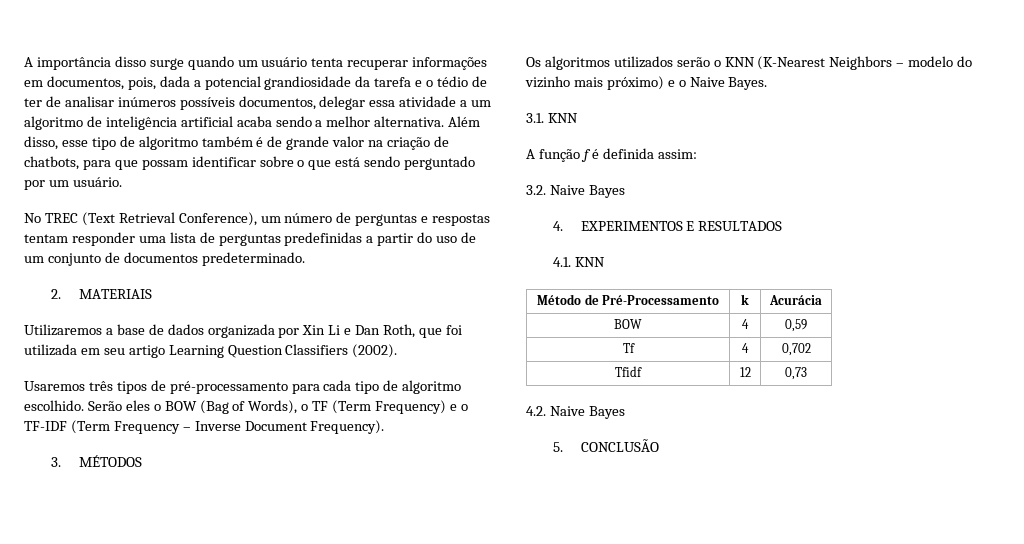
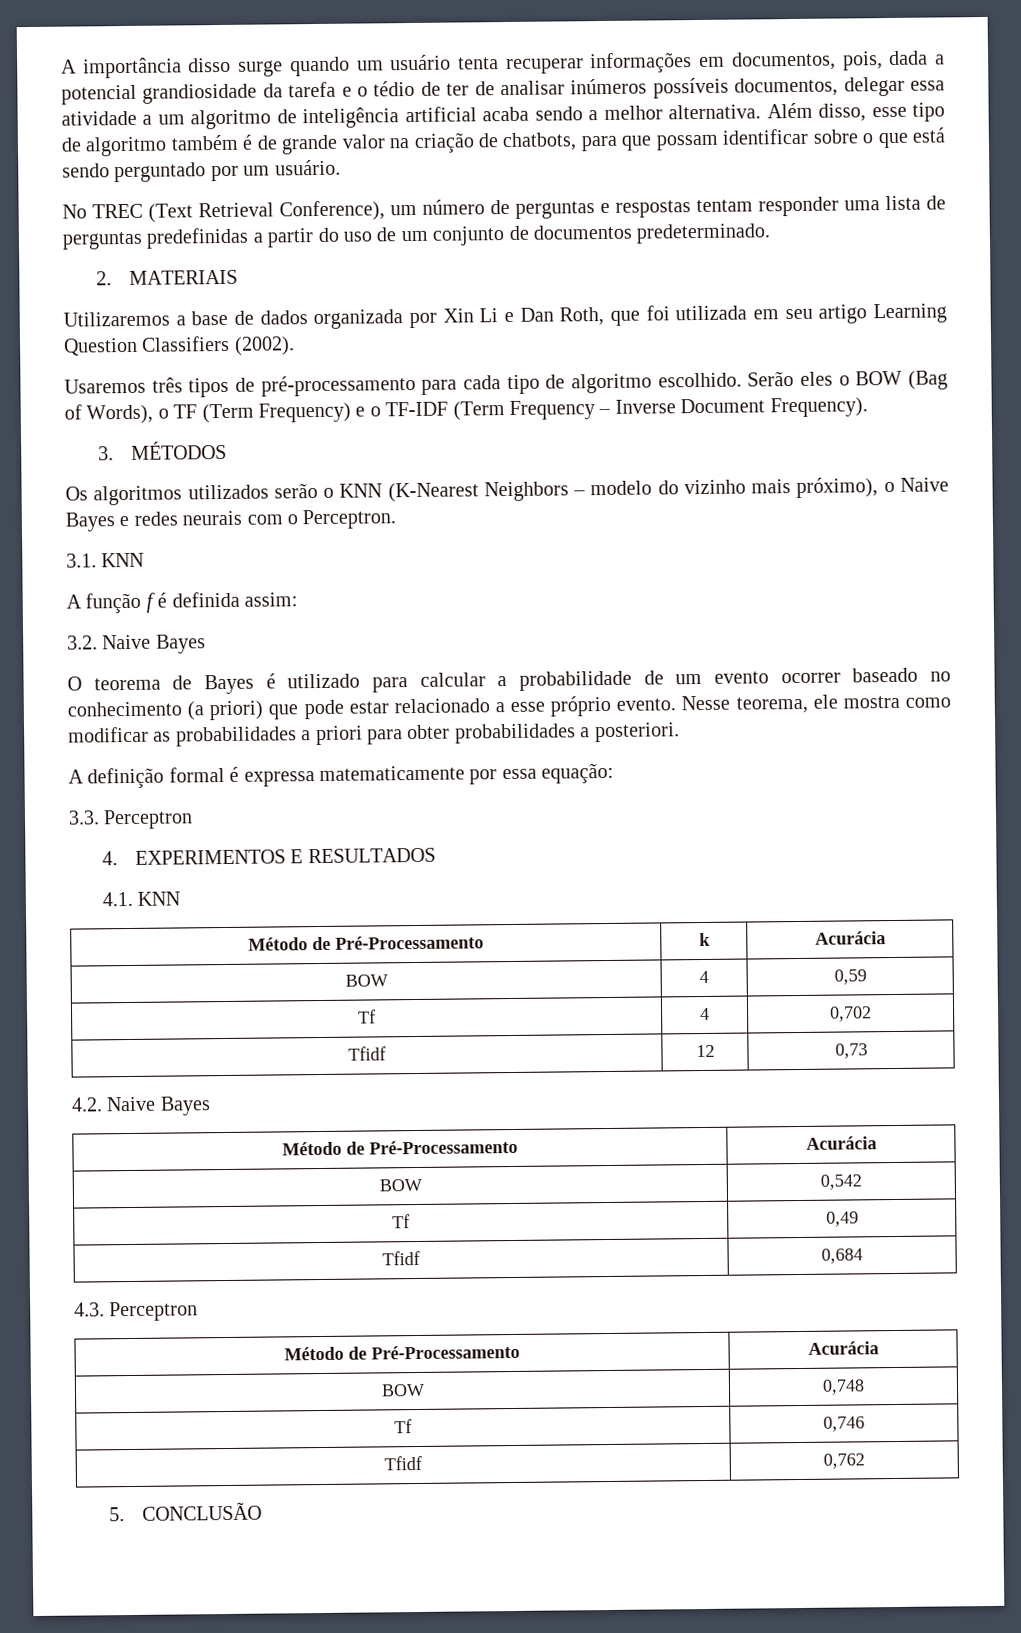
- Os algoritmos utilizados serão o KNN (K-Nearest Neighbors – modelo do vizinho mais próximo) e o Naive Bayes.
+ Os algoritmos utilizados serão o KNN (K-Nearest Neighbors – modelo do vizinho mais próximo), o Naive Bayes e redes neurais com o Perceptron.
+ O teorema de Bayes é utilizado para calcular a probabilidade de um evento ocorrer baseado no conhecimento (a priori) que pode estar relacionado a esse próprio evento. Nesse teorema, ele mostra como modificar as probabilidades a priori para obter probabilidades a posteriori.
+ A definição formal é expressa matematicamente por essa equação:
+ 3.3. Perceptron
  4.2. Naive Bayes
+ Método de Pré-Processamento | Acurácia
+ BOW | 0,542
+ Tf | 0,49
+ Tfidf | 0,684
+ 4.3. Perceptron
+ Método de Pré-Processamento | Acurácia
+ BOW | 0,748
+ Tf | 0,746
+ Tfidf | 0,762

